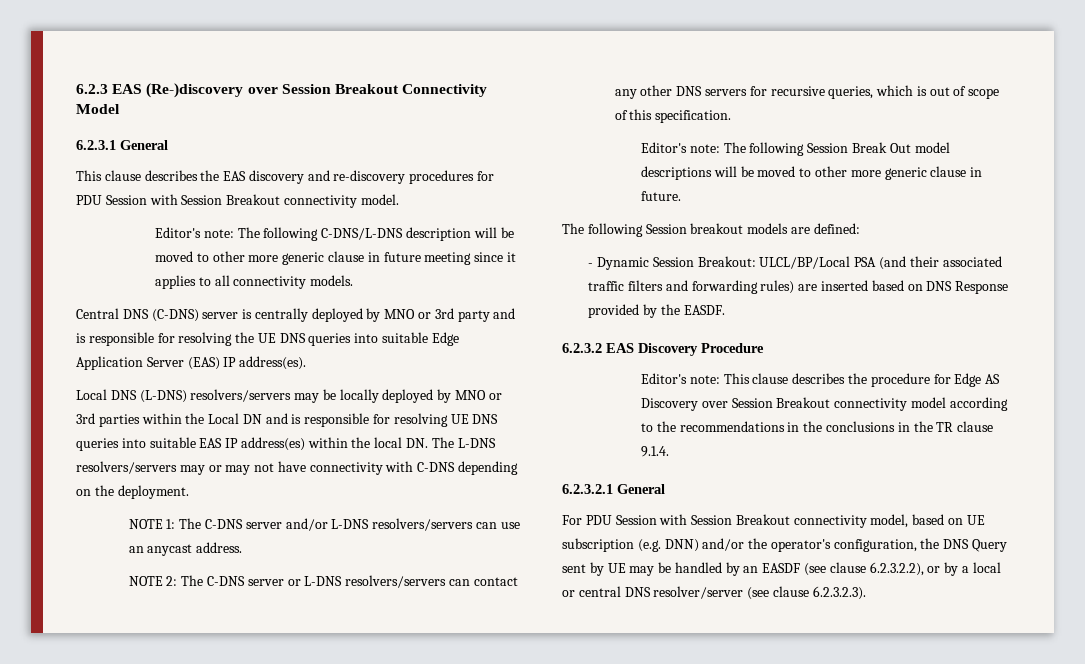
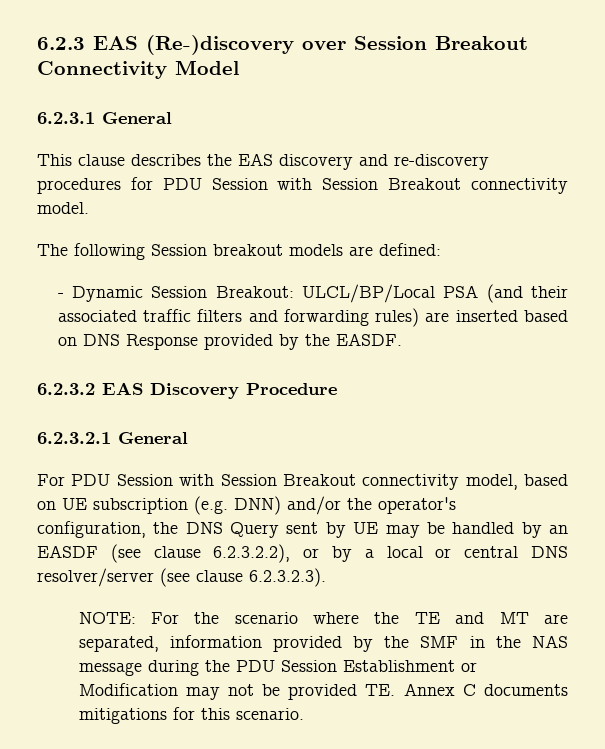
- Editor's note: The following C-DNS/L-DNS description will be moved to other more generic clause in future meeting since it applies to all connectivity models.
- Central DNS (C-DNS) server is centrally deployed by MNO or 3rd party and is responsible for resolving the UE DNS queries into suitable Edge Application Server (EAS) IP address(es).
- Local DNS (L-DNS) resolvers/servers may be locally deployed by MNO or 3rd parties within the Local DN and is responsible for resolving UE DNS queries into suitable EAS IP address(es) within the local DN. The L-DNS resolvers/servers may or may not have connectivity with C-DNS depending on the deployment.
- NOTE 1: The C-DNS server and/or L-DNS resolvers/servers can use an anycast address.
- NOTE 2: The C-DNS server or L-DNS resolvers/servers can contact any other DNS servers for recursive queries, which is out of scope of this specification.
- Editor's note: The following Session Break Out model descriptions will be moved to other more generic clause in future.
- Editor's note: This clause describes the procedure for Edge AS Discovery over Session Breakout connectivity model according to the recommendations in the conclusions in the TR clause 9.1.4.
+ NOTE: For the scenario where the TE and MT are separated, information provided by the SMF in the NAS message during the PDU Session Establishment or Modification may not be provided TE. Annex C documents mitigations for this scenario.

